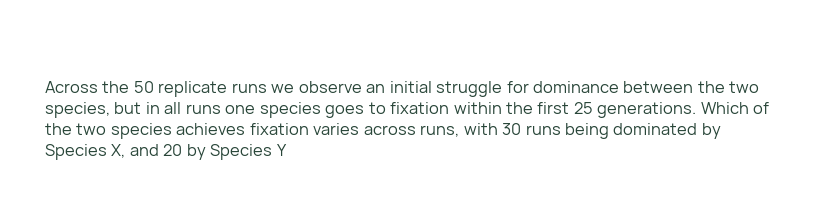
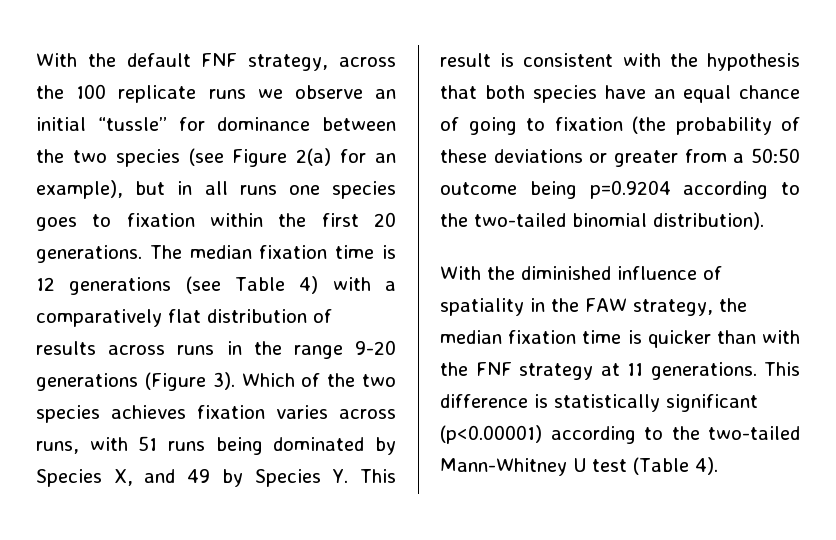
- Across the 50 replicate runs we observe an initial struggle for dominance between the two species, but in all runs one species goes to fixation within the first 25 generations.
+ With the default FNF strategy, across the 100 replicate runs we observe an initial “tussle” for dominance between the two species (see Figure 2(a) for an example), but in all runs one species goes to fixation within the first 20 generations. The median fixation time is 12 generations (see Table 4) with a comparatively flat distribution of results across runs in the range 9-20 generations (Figure 3).
- Which of the two species achieves fixation varies across runs, with 30 runs being dominated by Species X, and 20 by Species Y
+ Which of the two species achieves fixation varies across runs, with 51 runs being dominated by Species X, and 49 by Species Y. This result is consistent with the hypothesis that both species have an equal chance of going to fixation (the probability of these deviations or greater from a 50:50 outcome being p=0.9204 according to the two-tailed binomial distribution).
+ With the diminished influence of spatiality in the FAW strategy, the median fixation time is quicker than with the FNF strategy at 11 generations. This difference is statistically significant (p<0.00001) according to the two-tailed Mann-Whitney U test (Table 4).

